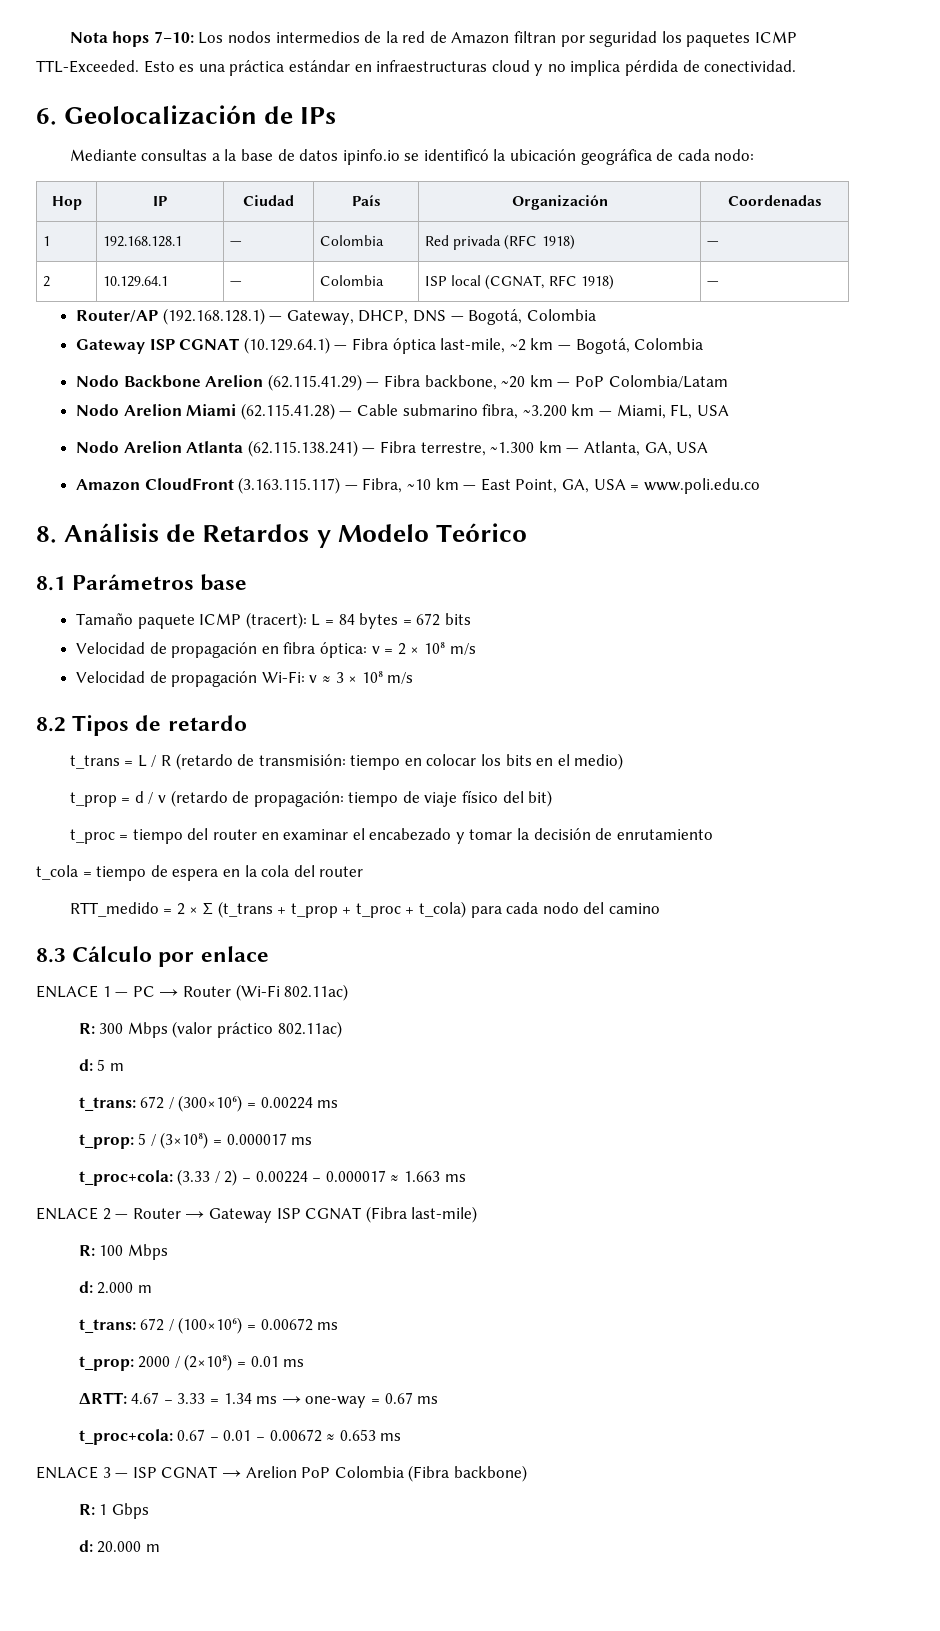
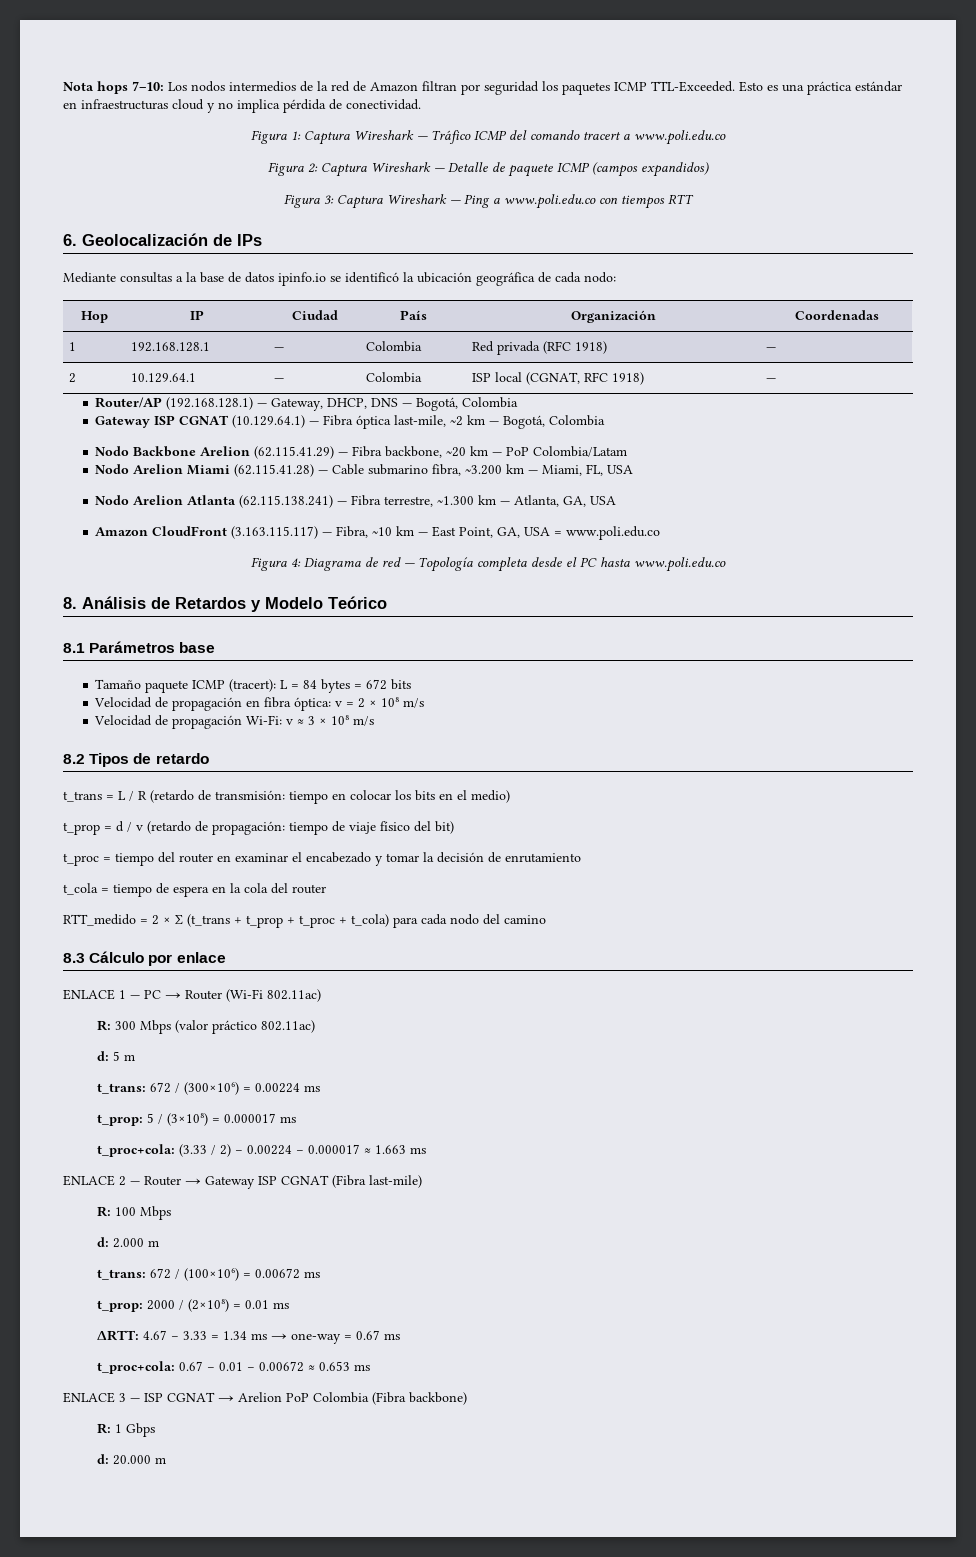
+ Figura 1: Captura Wireshark — Tráfico ICMP del comando tracert a www.poli.edu.co
+ Figura 2: Captura Wireshark — Detalle de paquete ICMP (campos expandidos)
+ Figura 3: Captura Wireshark — Ping a www.poli.edu.co con tiempos RTT
+ Figura 4: Diagrama de red — Topología completa desde el PC hasta www.poli.edu.co

